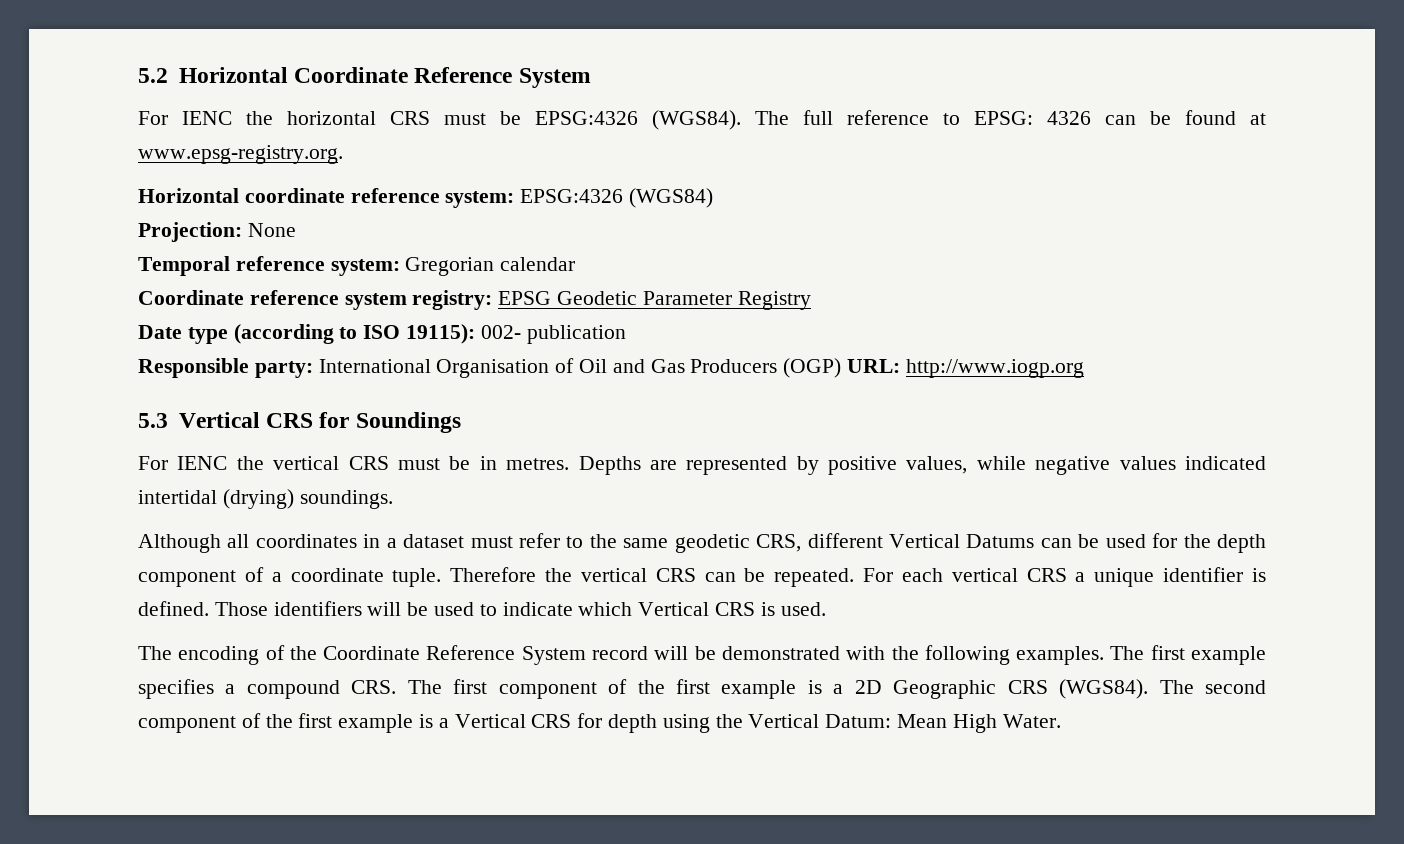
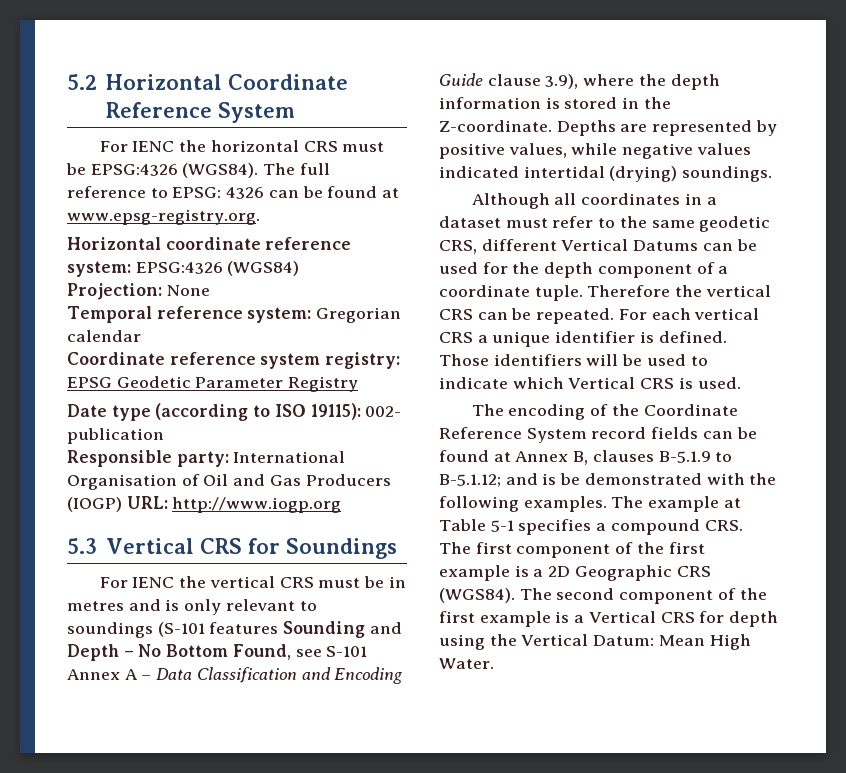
- Responsible party: International Organisation of Oil and Gas Producers (OGP) URL: http://www.iogp.org
+ Responsible party: International Organisation of Oil and Gas Producers (IOGP) URL: http://www.iogp.org
- For IENC the vertical CRS must be in metres.
+ For IENC the vertical CRS must be in metres and is only relevant to soundings (S-101 features Sounding and Depth – No Bottom Found, see S-101 Annex A – Data Classification and Encoding Guide clause 3.9), where the depth information is stored in the Z-coordinate.
- The encoding of the Coordinate Reference System record will be demonstrated with the following examples.
+ The encoding of the Coordinate Reference System record fields can be found at Annex B, clauses B-5.1.9 to B-5.1.12; and is be demonstrated with the following examples.
- The first example specifies a compound CRS. The first component of the first example is a 2D Geographic CRS (WGS84).
+ The example at Table 5-1 specifies a compound CRS. The first component of the first example is a 2D Geographic CRS (WGS84).

